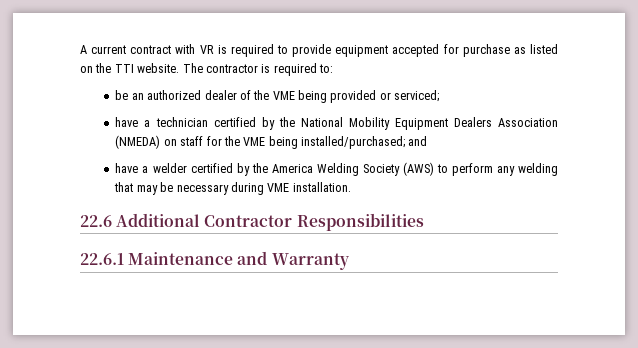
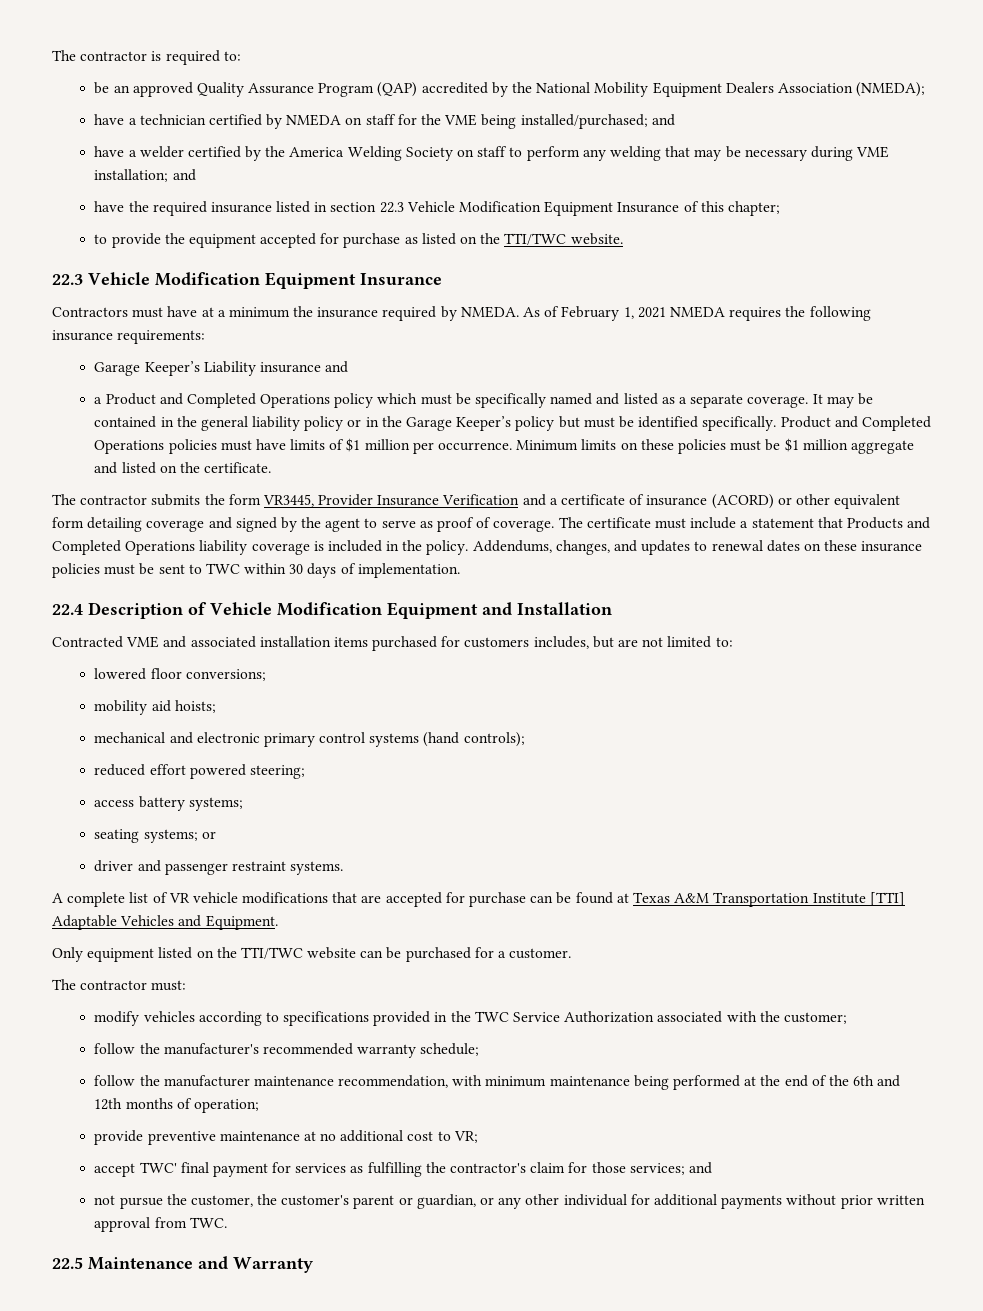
- A current contract with VR is required to provide equipment accepted for purchase as listed on the TTI website.
- be an authorized dealer of the VME being provided or serviced;
- have a technician certified by the National Mobility Equipment Dealers Association (NMEDA) on staff for the VME being installed/purchased; and
+ be an approved Quality Assurance Program (QAP) accredited by the National Mobility Equipment Dealers Association (NMEDA);
+ have a technician certified by NMEDA on staff for the VME being installed/purchased; and
- have a welder certified by the America Welding Society (AWS) to perform any welding that may be necessary during VME installation.
- 22.6 Additional Contractor Responsibilities
- 22.6.1 Maintenance and Warranty
+ have a welder certified by the America Welding Society on staff to perform any welding that may be necessary during VME installation; and
+ have the required insurance listed in section 22.3 Vehicle Modification Equipment Insurance of this chapter;
+ to provide the equipment accepted for purchase as listed on the TTI/TWC website.
+ 22.3 Vehicle Modification Equipment Insurance
+ Contractors must have at a minimum the insurance required by NMEDA. As of February 1, 2021 NMEDA requires the following insurance requirements:
+ Garage Keeper’s Liability insurance and
+ a Product and Completed Operations policy which must be specifically named and listed as a separate coverage. It may be contained in the general liability policy or in the Garage Keeper’s policy but must be identified specifically. Product and Completed Operations policies must have limits of $1 million per occurrence. Minimum limits on these policies must be $1 million aggregate and listed on the certificate.
+ The contractor submits the form VR3445, Provider Insurance Verification and a certificate of insurance (ACORD) or other equivalent form detailing coverage and signed by the agent to serve as proof of coverage. The certificate must include a statement that Products and Completed Operations liability coverage is included in the policy. Addendums, changes, and updates to renewal dates on these insurance policies must be sent to TWC within 30 days of implementation.
+ 22.4 Description of Vehicle Modification Equipment and Installation
+ Contracted VME and associated installation items purchased for customers includes, but are not limited to:
+ lowered floor conversions;
+ mobility aid hoists;
+ mechanical and electronic primary control systems (hand controls);
+ reduced effort powered steering;
+ access battery systems;
+ seating systems; or
+ driver and passenger restraint systems.
+ A complete list of VR vehicle modifications that are accepted for purchase can be found at Texas A&M Transportation Institute [TTI] Adaptable Vehicles and Equipment.
+ Only equipment listed on the TTI/TWC website can be purchased for a customer.
+ The contractor must:
+ modify vehicles according to specifications provided in the TWC Service Authorization associated with the customer;
+ follow the manufacturer's recommended warranty schedule;
+ follow the manufacturer maintenance recommendation, with minimum maintenance being performed at the end of the 6th and 12th months of operation;
+ provide preventive maintenance at no additional cost to VR;
+ accept TWC' final payment for services as fulfilling the contractor's claim for those services; and
+ not pursue the customer, the customer's parent or guardian, or any other individual for additional payments without prior written approval from TWC.
+ 22.5 Maintenance and Warranty

